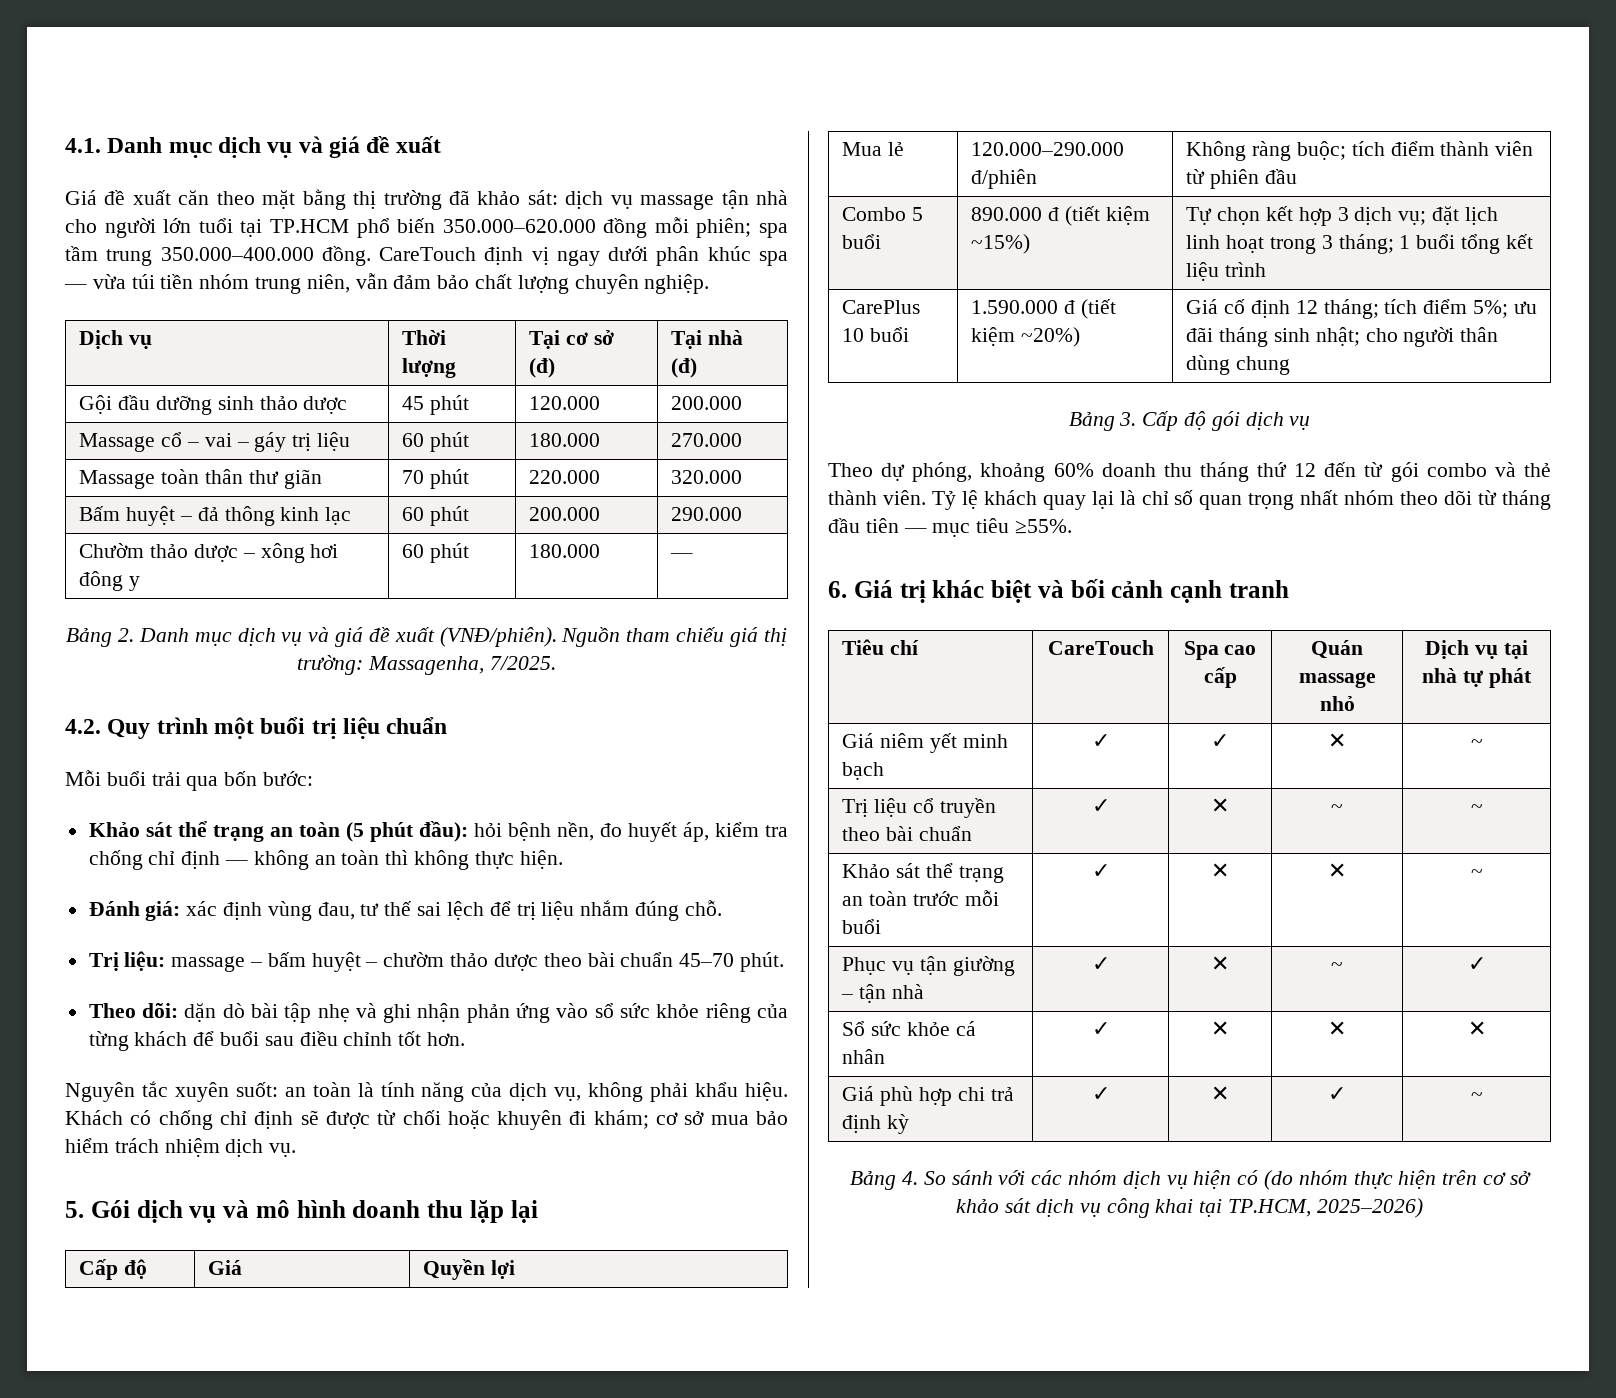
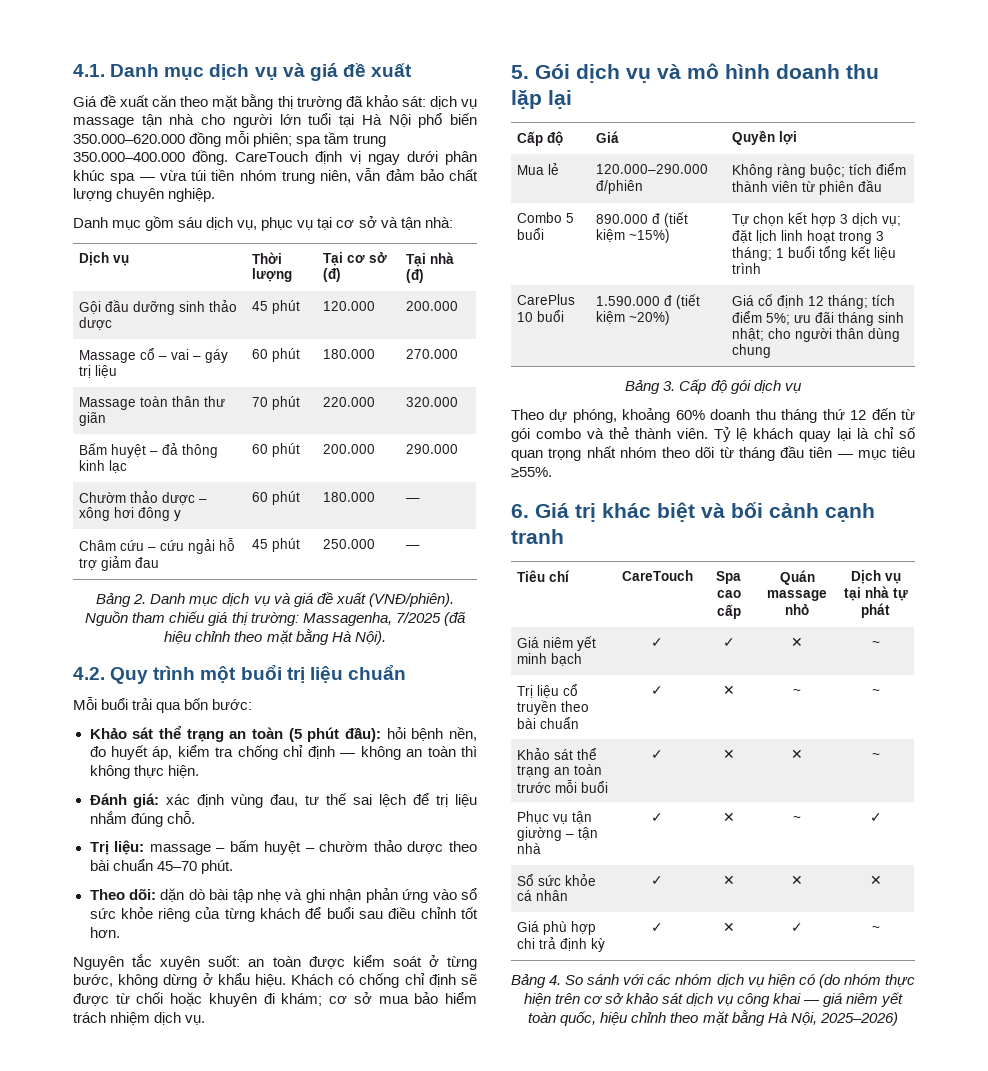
- Giá đề xuất căn theo mặt bằng thị trường đã khảo sát: dịch vụ massage tận nhà cho người lớn tuổi tại TP.HCM phổ biến 350.000–620.000 đồng mỗi phiên; spa tầm trung 350.000–400.000 đồng.
+ Giá đề xuất căn theo mặt bằng thị trường đã khảo sát: dịch vụ massage tận nhà cho người lớn tuổi tại Hà Nội phổ biến 350.000–620.000 đồng mỗi phiên; spa tầm trung 350.000–400.000 đồng.
+ Danh mục gồm sáu dịch vụ, phục vụ tại cơ sở và tận nhà:
+ Châm cứu – cứu ngải hỗ trợ giảm đau | 45 phút | 250.000 | —
- Nguồn tham chiếu giá thị trường: Massagenha, 7/2025.
+ Nguồn tham chiếu giá thị trường: Massagenha, 7/2025 (đã hiệu chỉnh theo mặt bằng Hà Nội).
- Nguyên tắc xuyên suốt: an toàn là tính năng của dịch vụ, không phải khẩu hiệu.
+ Nguyên tắc xuyên suốt: an toàn được kiểm soát ở từng bước, không dừng ở khẩu hiệu.
- Bảng 4. So sánh với các nhóm dịch vụ hiện có (do nhóm thực hiện trên cơ sở khảo sát dịch vụ công khai tại TP.HCM, 2025–2026)
+ Bảng 4. So sánh với các nhóm dịch vụ hiện có (do nhóm thực hiện trên cơ sở khảo sát dịch vụ công khai — giá niêm yết toàn quốc, hiệu chỉnh theo mặt bằng Hà Nội, 2025–2026)

